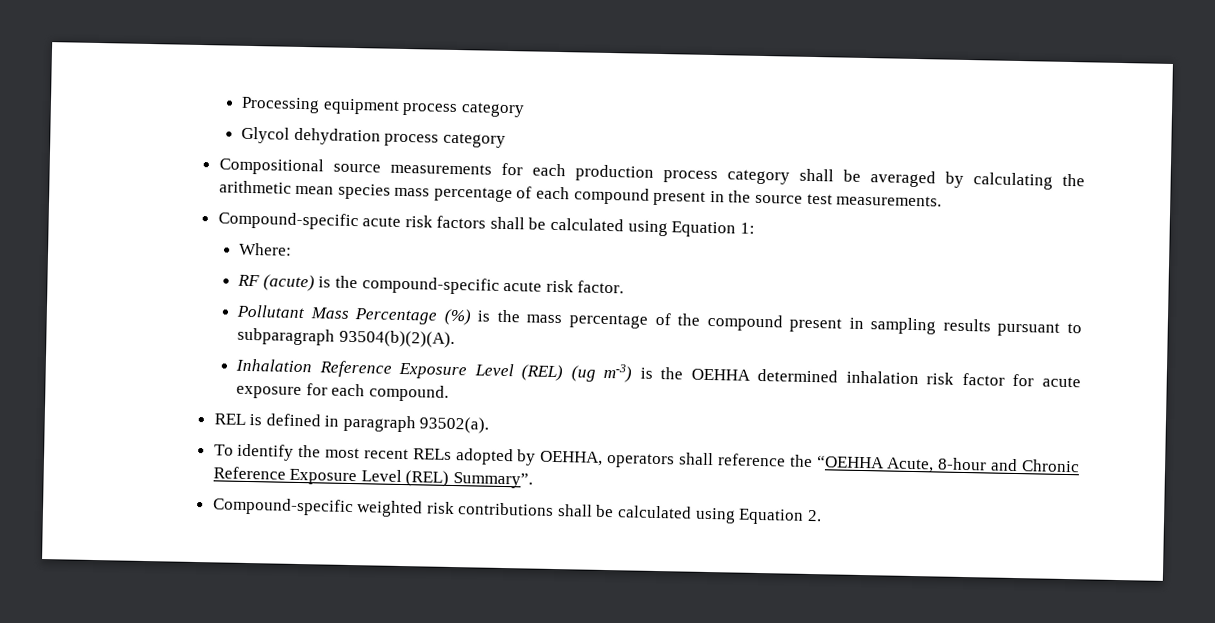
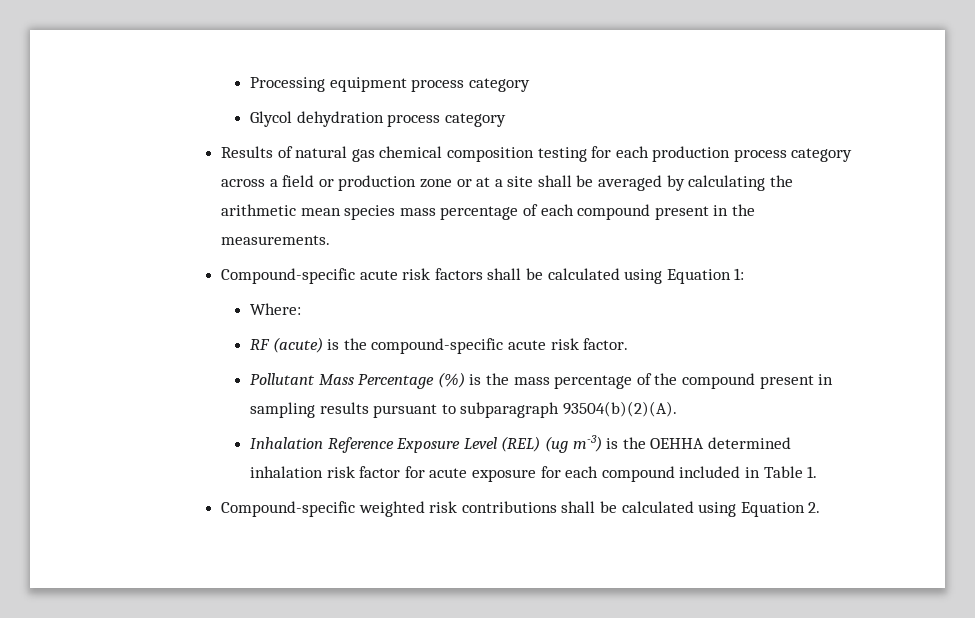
- Compositional source measurements for each production process category shall be averaged by calculating the arithmetic mean species mass percentage of each compound present in the source test measurements.
+ Results of natural gas chemical composition testing for each production process category across a field or production zone or at a site shall be averaged by calculating the arithmetic mean species mass percentage of each compound present in the measurements.
- Inhalation Reference Exposure Level (REL) (ug m-3) is the OEHHA determined inhalation risk factor for acute exposure for each compound.
- REL is defined in paragraph 93502(a).
- To identify the most recent RELs adopted by OEHHA, operators shall reference the “OEHHA Acute, 8-hour and Chronic Reference Exposure Level (REL) Summary”.
+ Inhalation Reference Exposure Level (REL) (ug m-3) is the OEHHA determined inhalation risk factor for acute exposure for each compound included in Table 1.

